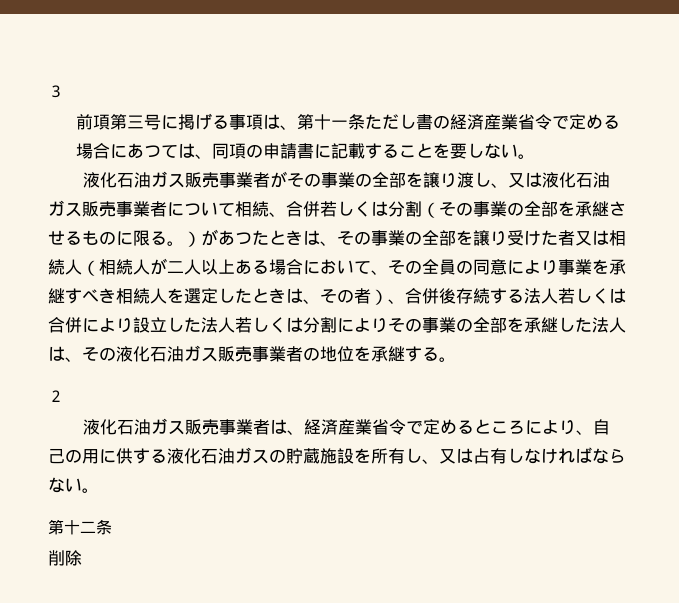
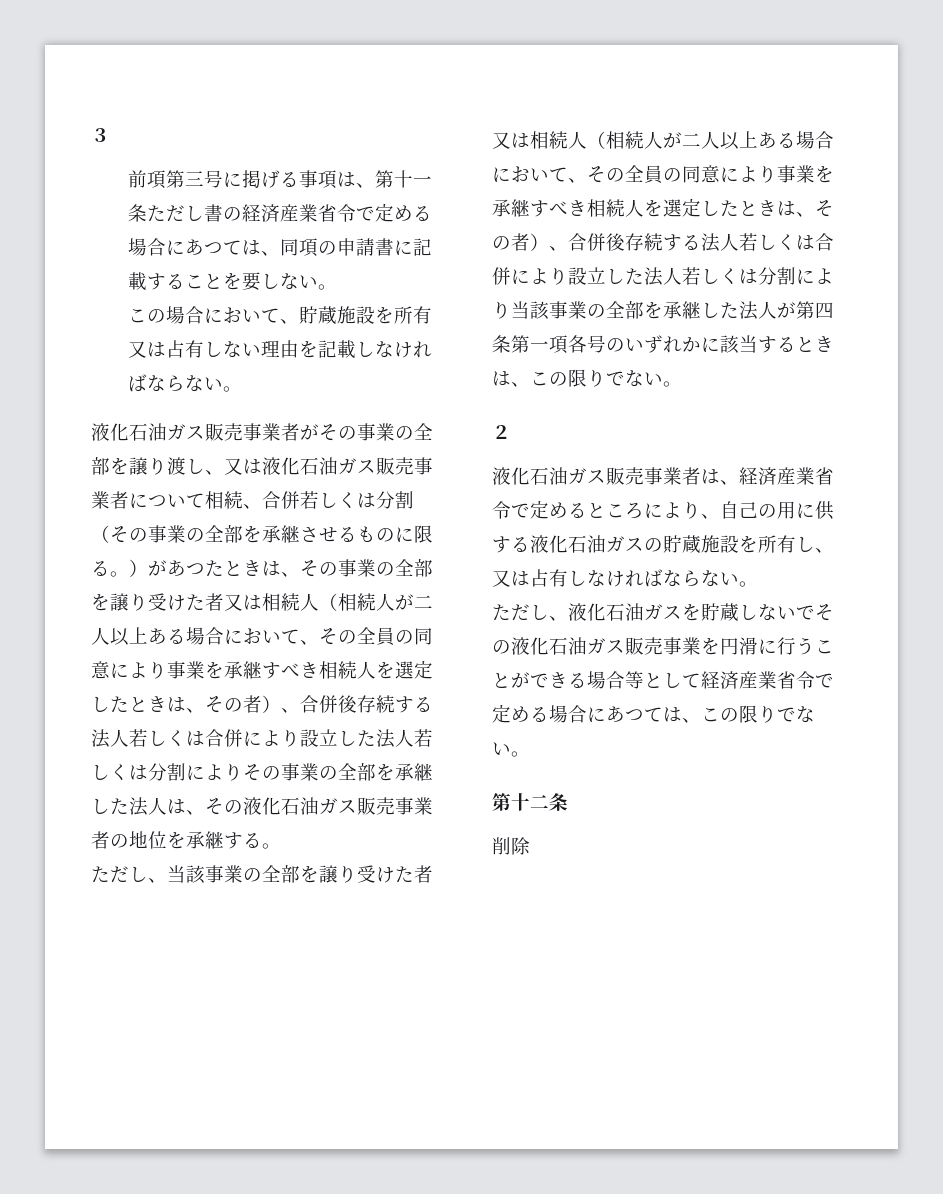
+ この場合において、貯蔵施設を所有又は占有しない理由を記載しなければならない。
+ ただし、当該事業の全部を譲り受けた者又は相続人（相続人が二人以上ある場合において、その全員の同意により事業を承継すべき相続人を選定したときは、その者）、合併後存続する法人若しくは合併により設立した法人若しくは分割により当該事業の全部を承継した法人が第四条第一項各号のいずれかに該当するときは、この限りでない。
+ ただし、液化石油ガスを貯蔵しないでその液化石油ガス販売事業を円滑に行うことができる場合等として経済産業省令で定める場合にあつては、この限りでない。

